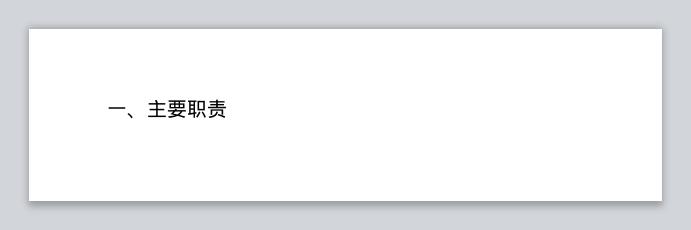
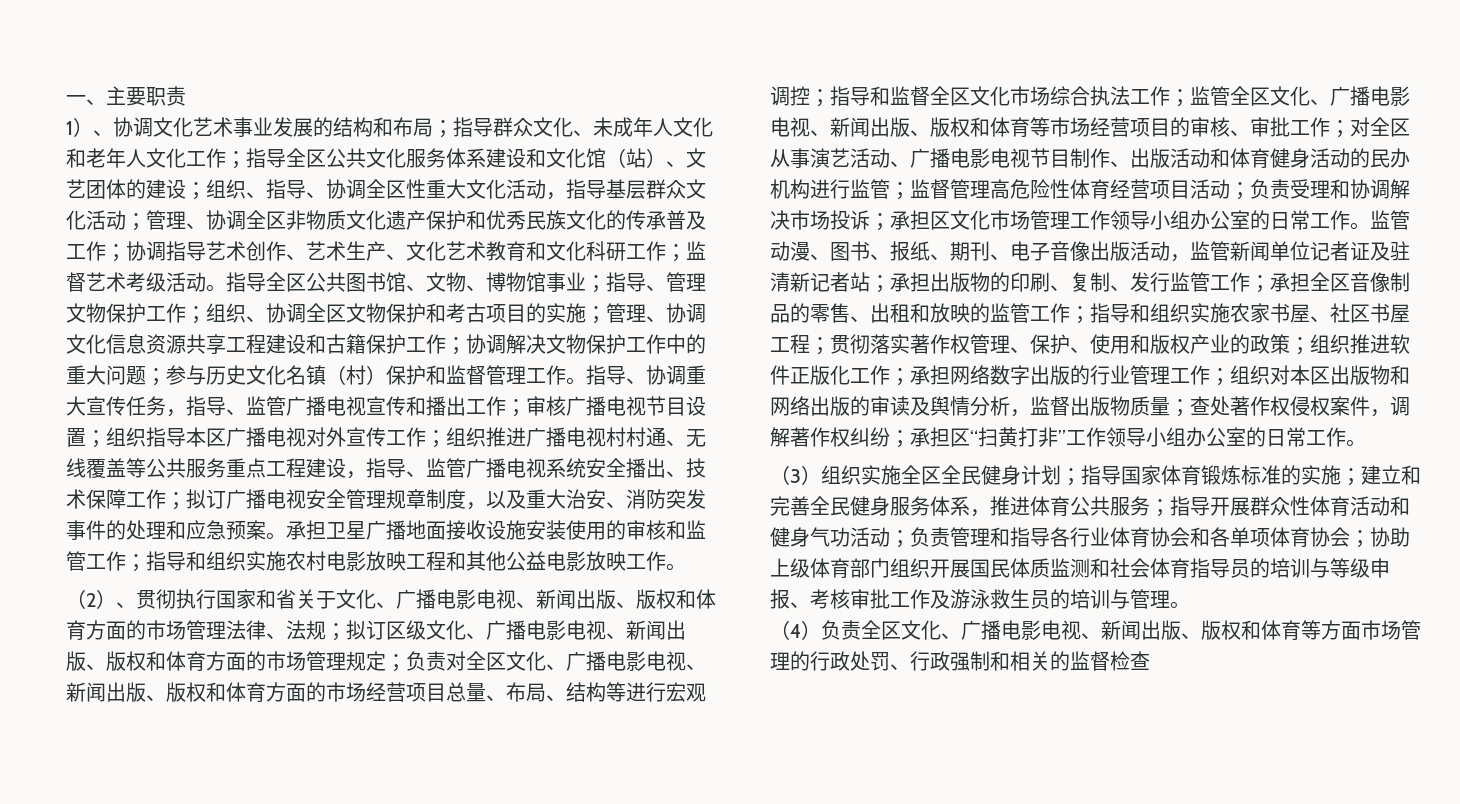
+ 1）、协调文化艺术事业发展的结构和布局；指导群众文化、未成年人文化和老年人文化工作；指导全区公共文化服务体系建设和文化馆（站）、文艺团体的建设；组织、指导、协调全区性重大文化活动，指导基层群众文化活动；管理、协调全区非物质文化遗产保护和优秀民族文化的传承普及工作；协调指导艺术创作、艺术生产、文化艺术教育和文化科研工作；监督艺术考级活动。指导全区公共图书馆、文物、博物馆事业；指导、管理文物保护工作；组织、协调全区文物保护和考古项目的实施；管理、协调文化信息资源共享工程建设和古籍保护工作；协调解决文物保护工作中的重大问题；参与历史文化名镇（村）保护和监督管理工作。指导、协调重大宣传任务，指导、监管广播电视宣传和播出工作；审核广播电视节目设置；组织指导本区广播电视对外宣传工作；组织推进广播电视村村通、无线覆盖等公共服务重点工程建设，指导、监管广播电视系统安全播出、技术保障工作；拟订广播电视安全管理规章制度，以及重大治安、消防突发事件的处理和应急预案。承担卫星广播地面接收设施安装使用的审核和监管工作；指导和组织实施农村电影放映工程和其他公益电影放映工作。
+ （2）、贯彻执行国家和省关于文化、广播电影电视、新闻出版、版权和体育方面的市场管理法律、法规；拟订区级文化、广播电影电视、新闻出版、版权和体育方面的市场管理规定；负责对全区文化、广播电影电视、新闻出版、版权和体育方面的市场经营项目总量、布局、结构等进行宏观调控；指导和监督全区文化市场综合执法工作；监管全区文化、广播电影电视、新闻出版、版权和体育等市场经营项目的审核、审批工作；对全区从事演艺活动、广播电影电视节目制作、出版活动和体育健身活动的民办机构进行监管；监督管理高危险性体育经营项目活动；负责受理和协调解决市场投诉；承担区文化市场管理工作领导小组办公室的日常工作。监管动漫、图书、报纸、期刊、电子音像出版活动，监管新闻单位记者证及驻清新记者站；承担出版物的印刷、复制、发行监管工作；承担全区音像制品的零售、出租和放映的监管工作；指导和组织实施农家书屋、社区书屋工程；贯彻落实著作权管理、保护、使用和版权产业的政策；组织推进软件正版化工作；承担网络数字出版的行业管理工作；组织对本区出版物和网络出版的审读及舆情分析，监督出版物质量；查处著作权侵权案件，调解著作权纠纷；承担区“扫黄打非”工作领导小组办公室的日常工作。
+ （3）组织实施全区全民健身计划；指导国家体育锻炼标准的实施；建立和完善全民健身服务体系，推进体育公共服务；指导开展群众性体育活动和健身气功活动；负责管理和指导各行业体育协会和各单项体育协会；协助上级体育部门组织开展国民体质监测和社会体育指导员的培训与等级申报、考核审批工作及游泳救生员的培训与管理。
+ （4）负责全区文化、广播电影电视、新闻出版、版权和体育等方面市场管理的行政处罚、行政强制和相关的监督检查

